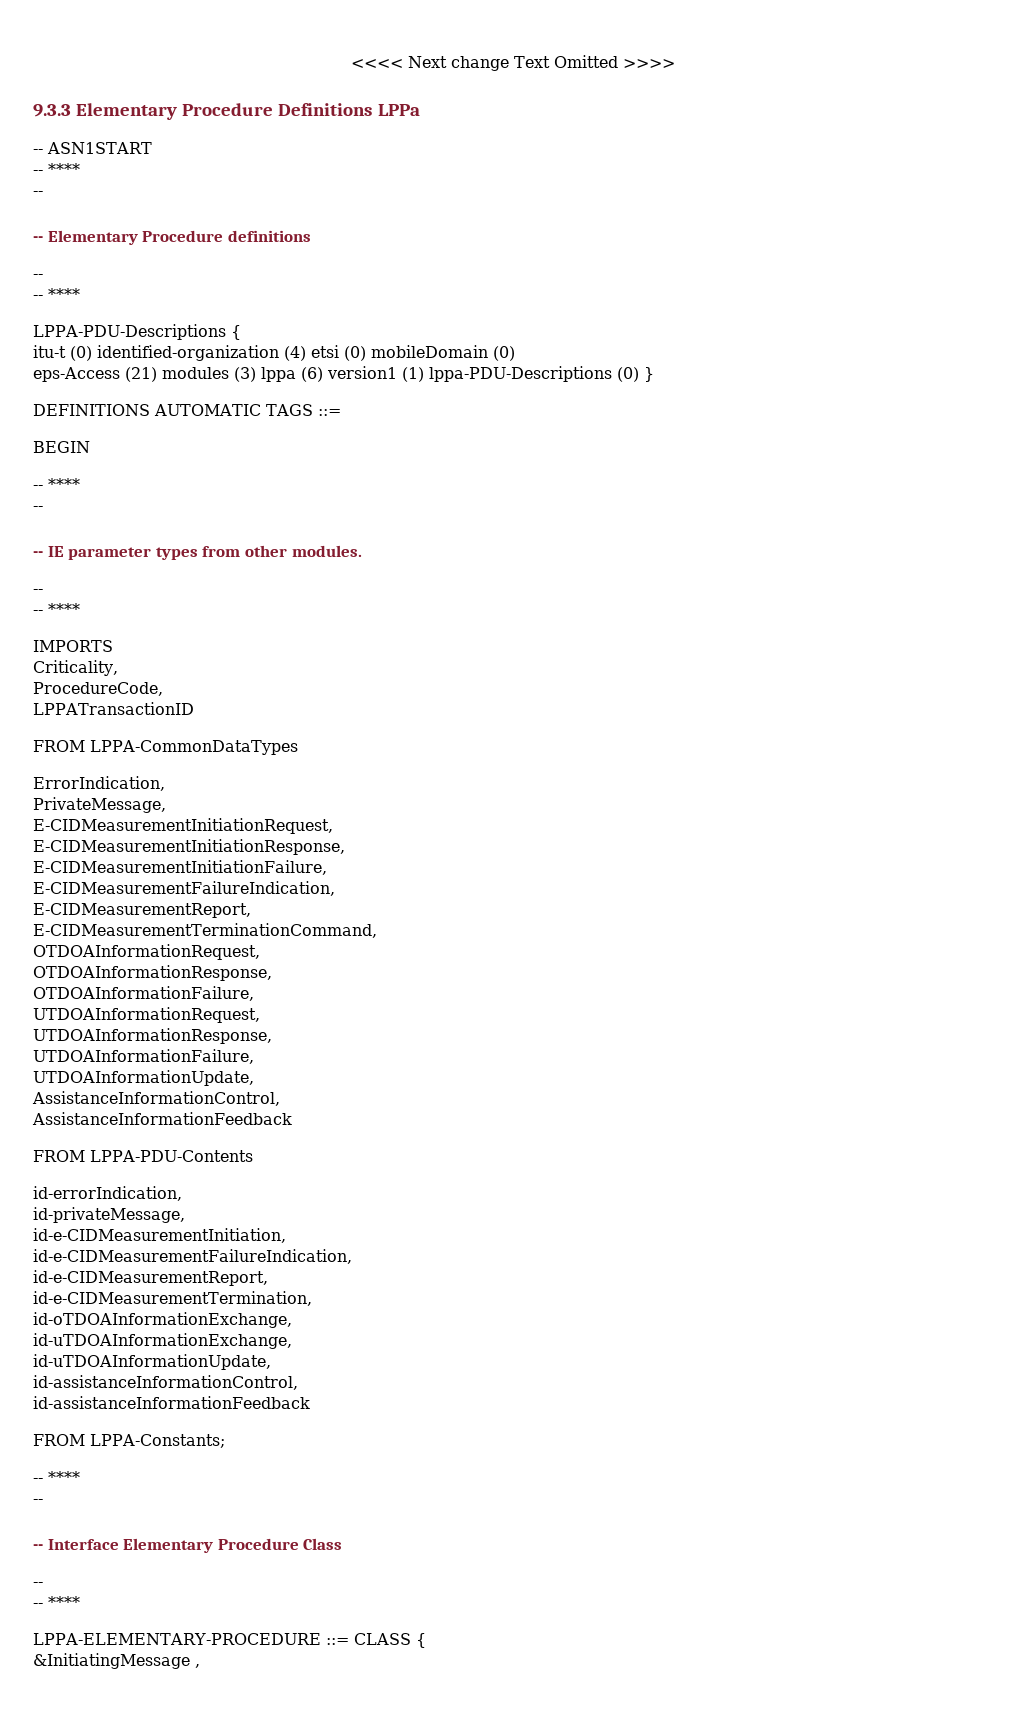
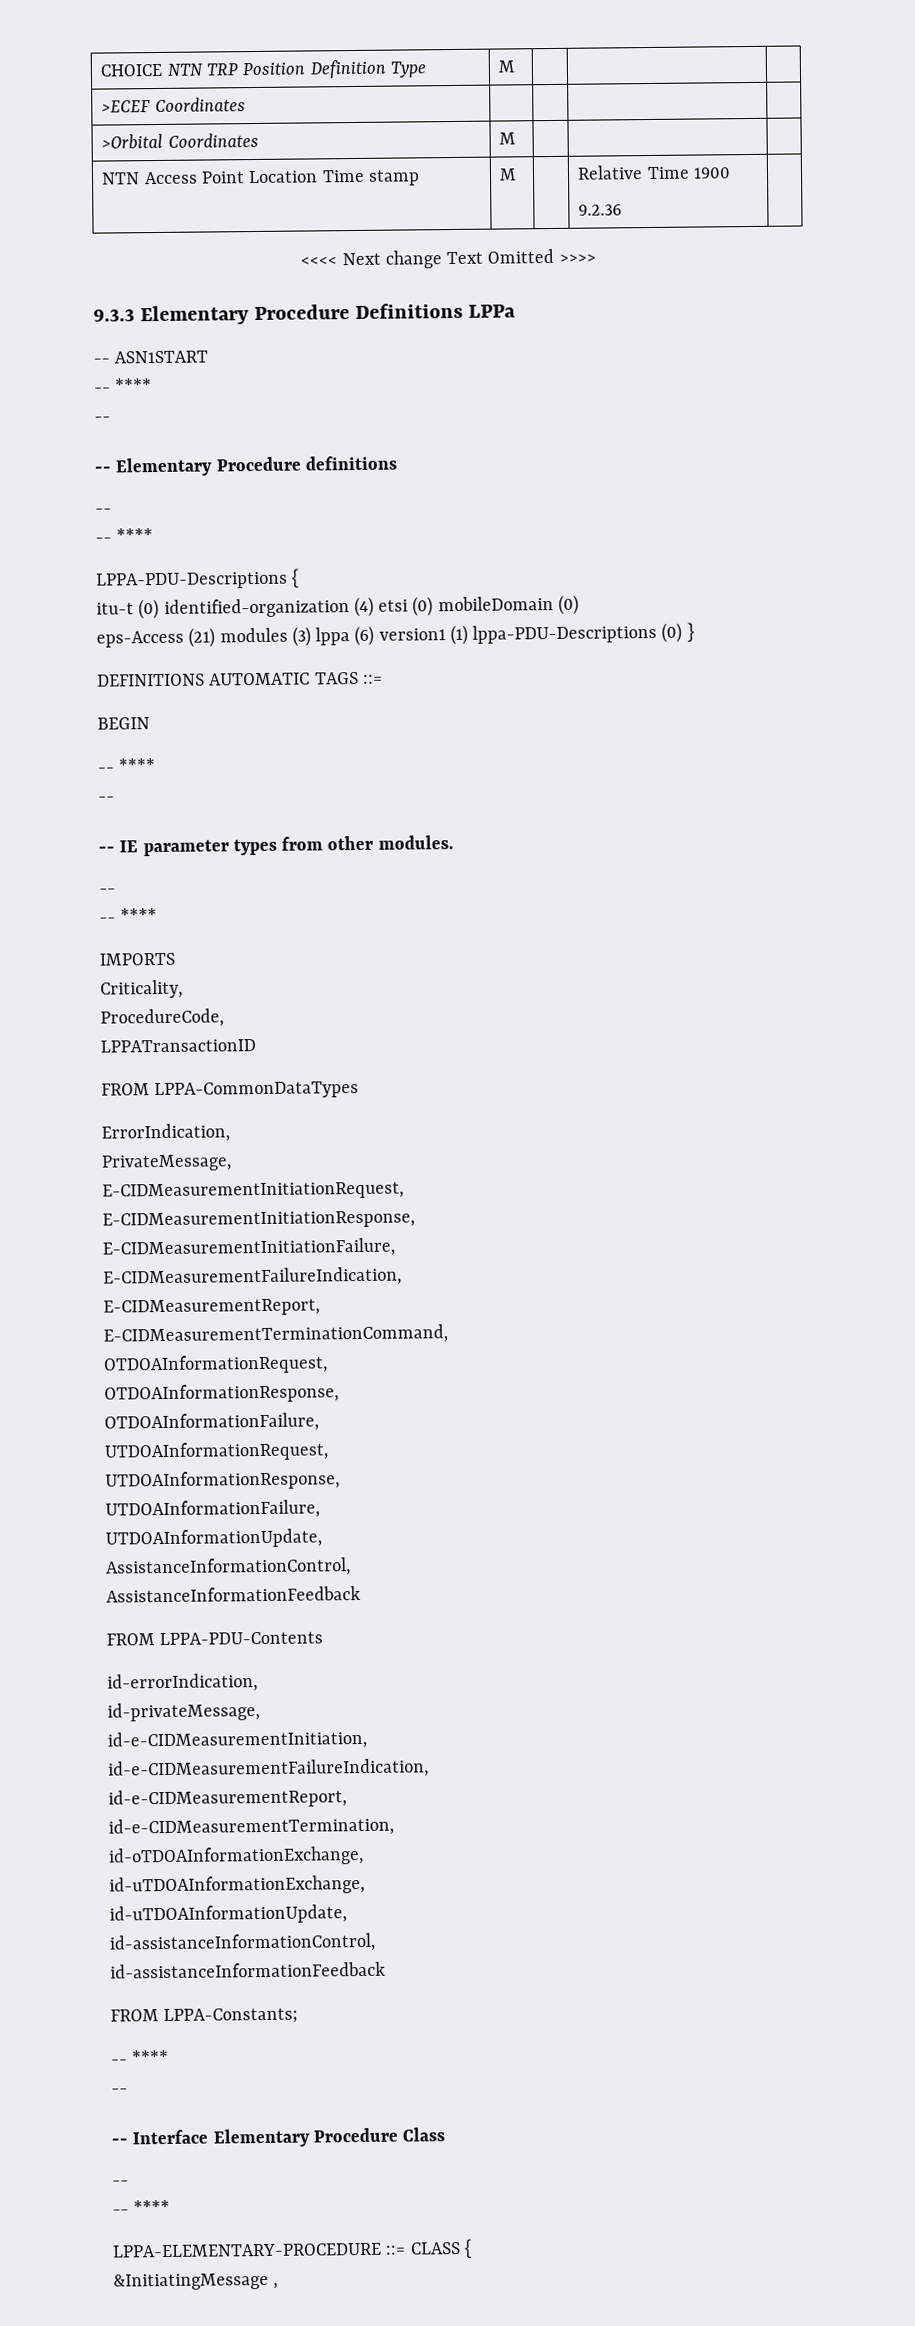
+ CHOICE NTN TRP Position Definition Type | M | | |
+ >ECEF Coordinates | | | |
+ >Orbital Coordinates | M | | |
+ NTN Access Point Location Time stamp | M | | Relative Time 1900
+ 9.2.36 |

